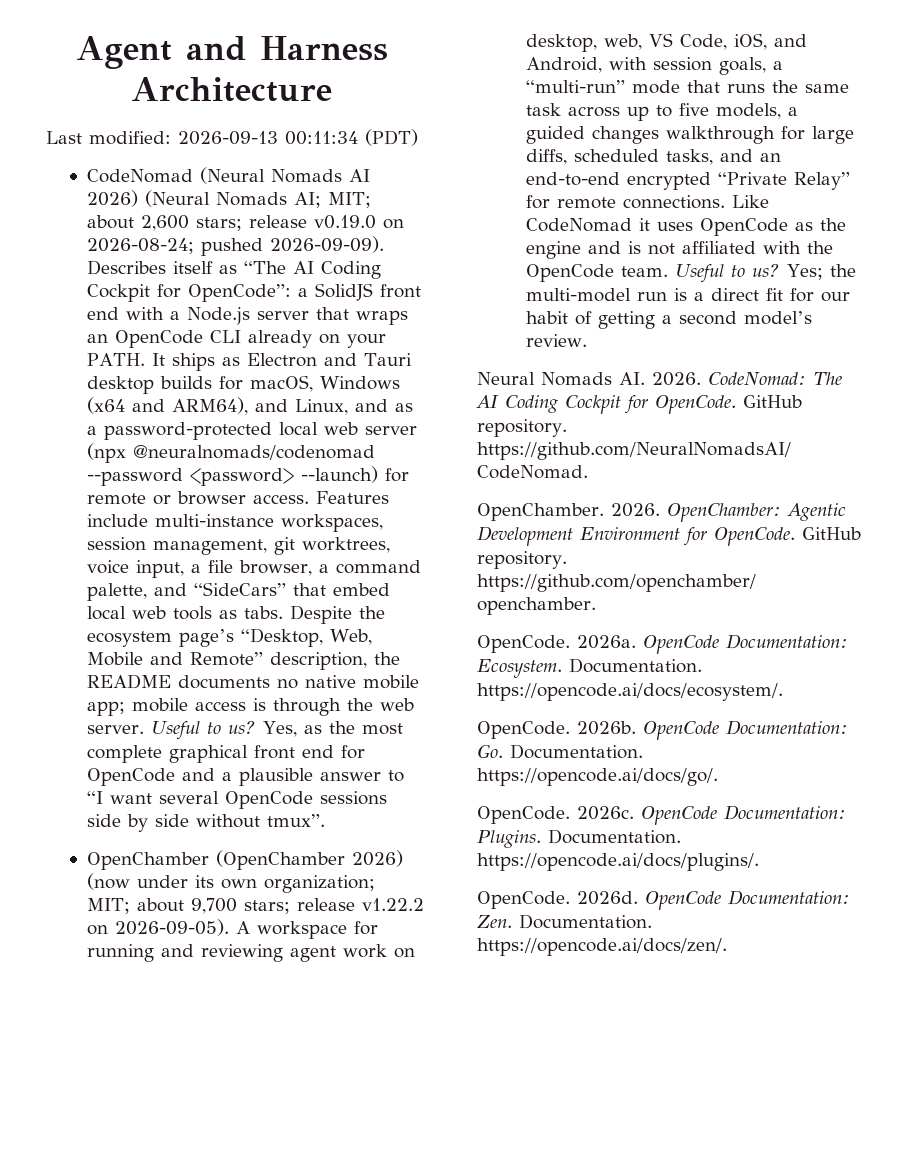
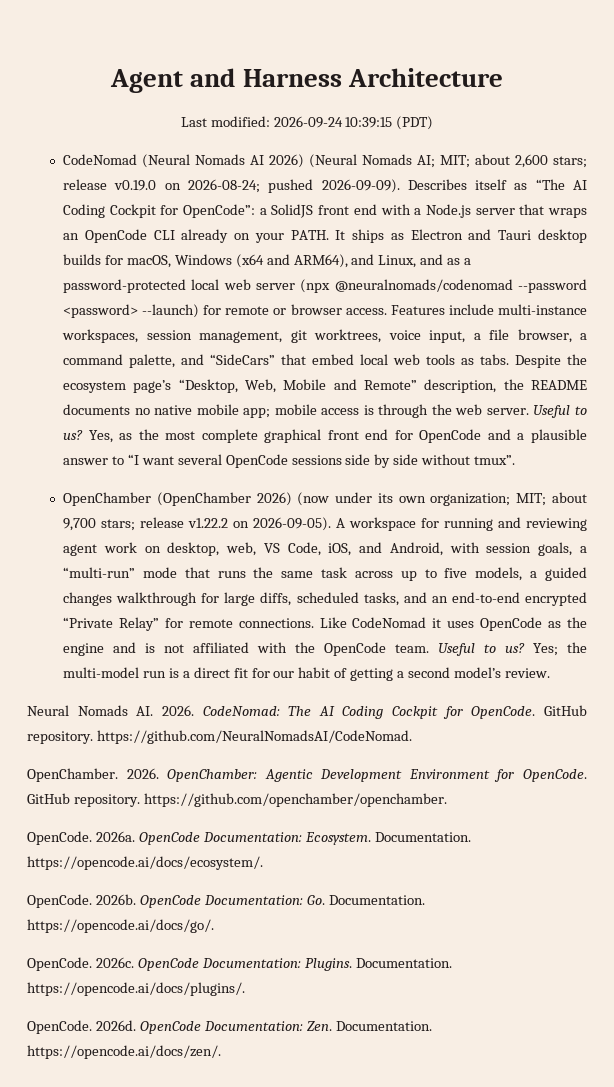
- Last modified: 2026-09-13 00:11:34 (PDT)
+ Last modified: 2026-09-24 10:39:15 (PDT)

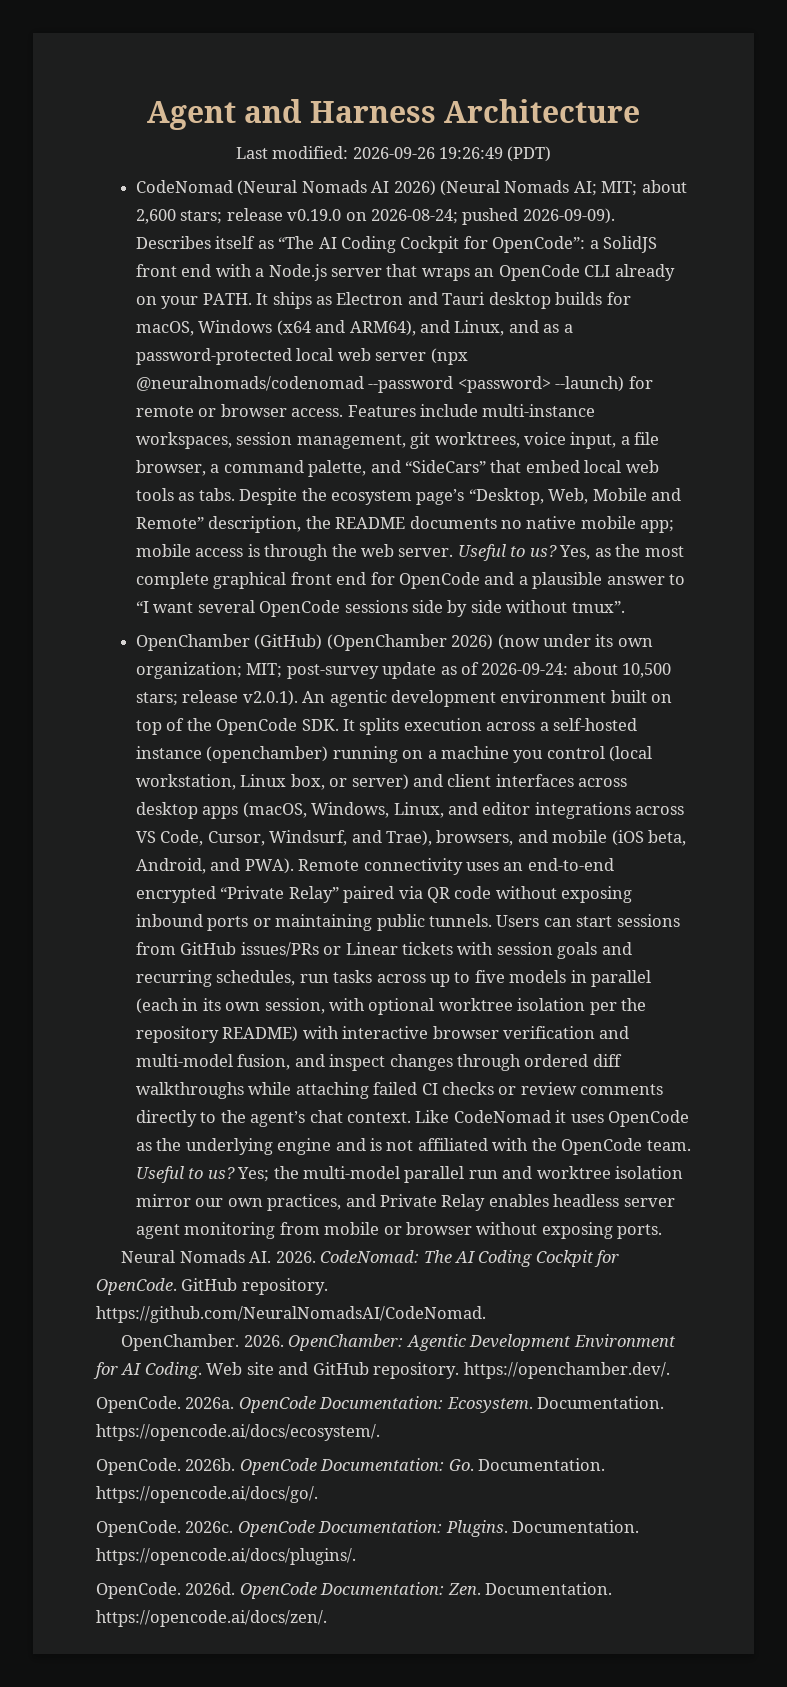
- Last modified: 2026-09-24 10:39:15 (PDT)
+ Last modified: 2026-09-26 19:26:49 (PDT)
- OpenChamber (OpenChamber 2026) (now under its own organization; MIT; about 9,700 stars; release v1.22.2 on 2026-09-05). A workspace for running and reviewing agent work on desktop, web, VS Code, iOS, and Android, with session goals, a “multi-run” mode that runs the same task across up to five models, a guided changes walkthrough for large diffs, scheduled tasks, and an end-to-end encrypted “Private Relay” for remote connections.
+ OpenChamber (GitHub) (OpenChamber 2026) (now under its own organization; MIT; post-survey update as of 2026-09-24: about 10,500 stars; release v2.0.1). An agentic development environment built on top of the OpenCode SDK. It splits execution across a self-hosted instance (openchamber) running on a machine you control (local workstation, Linux box, or server) and client interfaces across desktop apps (macOS, Windows, Linux, and editor integrations across VS Code, Cursor, Windsurf, and Trae), browsers, and mobile (iOS beta, Android, and PWA). Remote connectivity uses an end-to-end encrypted “Private Relay” paired via QR code without exposing inbound ports or maintaining public tunnels. Users can start sessions from GitHub issues/PRs or Linear tickets with session goals and recurring schedules, run tasks across up to five models in parallel (each in its own session, with optional worktree isolation per the repository README) with interactive browser verification and multi-model fusion, and inspect changes through ordered diff walkthroughs while attaching failed CI checks or review comments directly to the agent’s chat context.
- Like CodeNomad it uses OpenCode as the engine and is not affiliated with the OpenCode team.
+ Like CodeNomad it uses OpenCode as the underlying engine and is not affiliated with the OpenCode team.
- Yes; the multi-model run is a direct fit for our habit of getting a second model’s review.
+ Yes; the multi-model parallel run and worktree isolation mirror our own practices, and Private Relay enables headless server agent monitoring from mobile or browser without exposing ports.
- OpenChamber: Agentic Development Environment for OpenCode. GitHub repository. https://github.com/openchamber/openchamber.
+ OpenChamber: Agentic Development Environment for AI Coding. Web site and GitHub repository. https://openchamber.dev/.

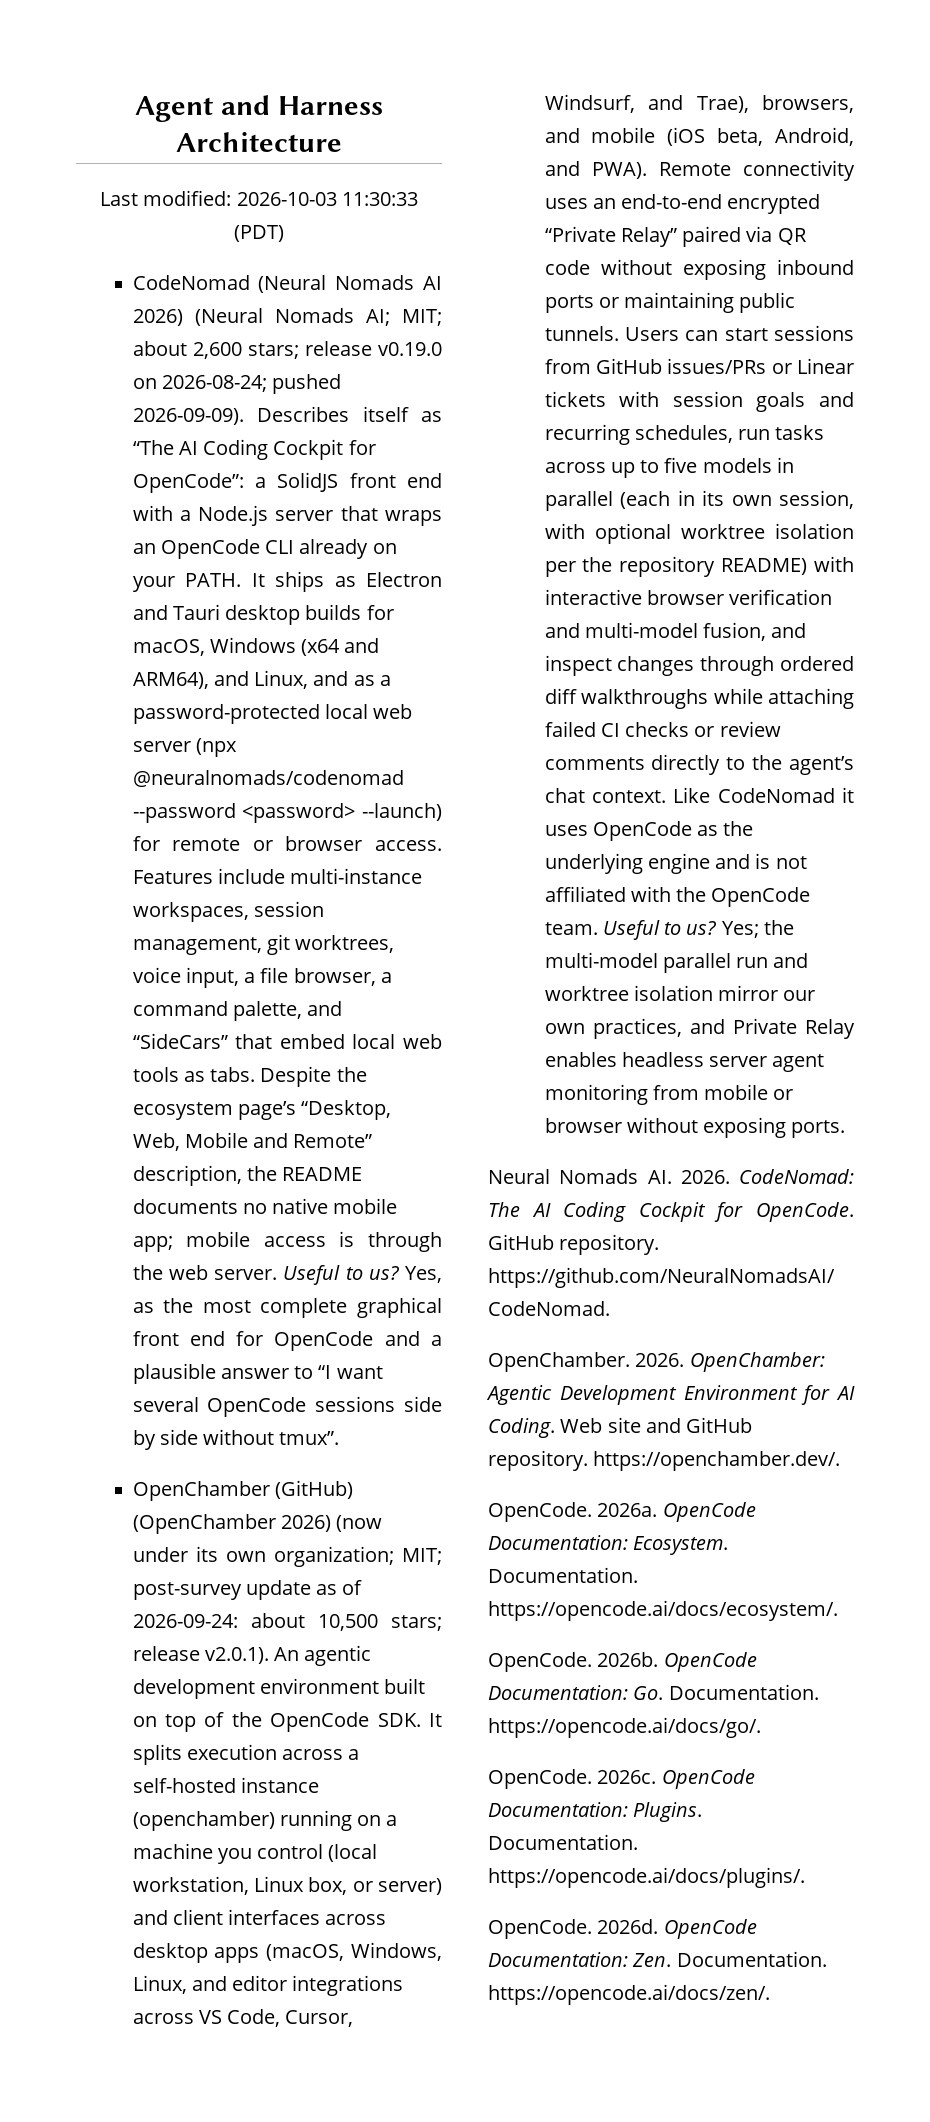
- Last modified: 2026-09-26 19:26:49 (PDT)
+ Last modified: 2026-10-03 11:30:33 (PDT)

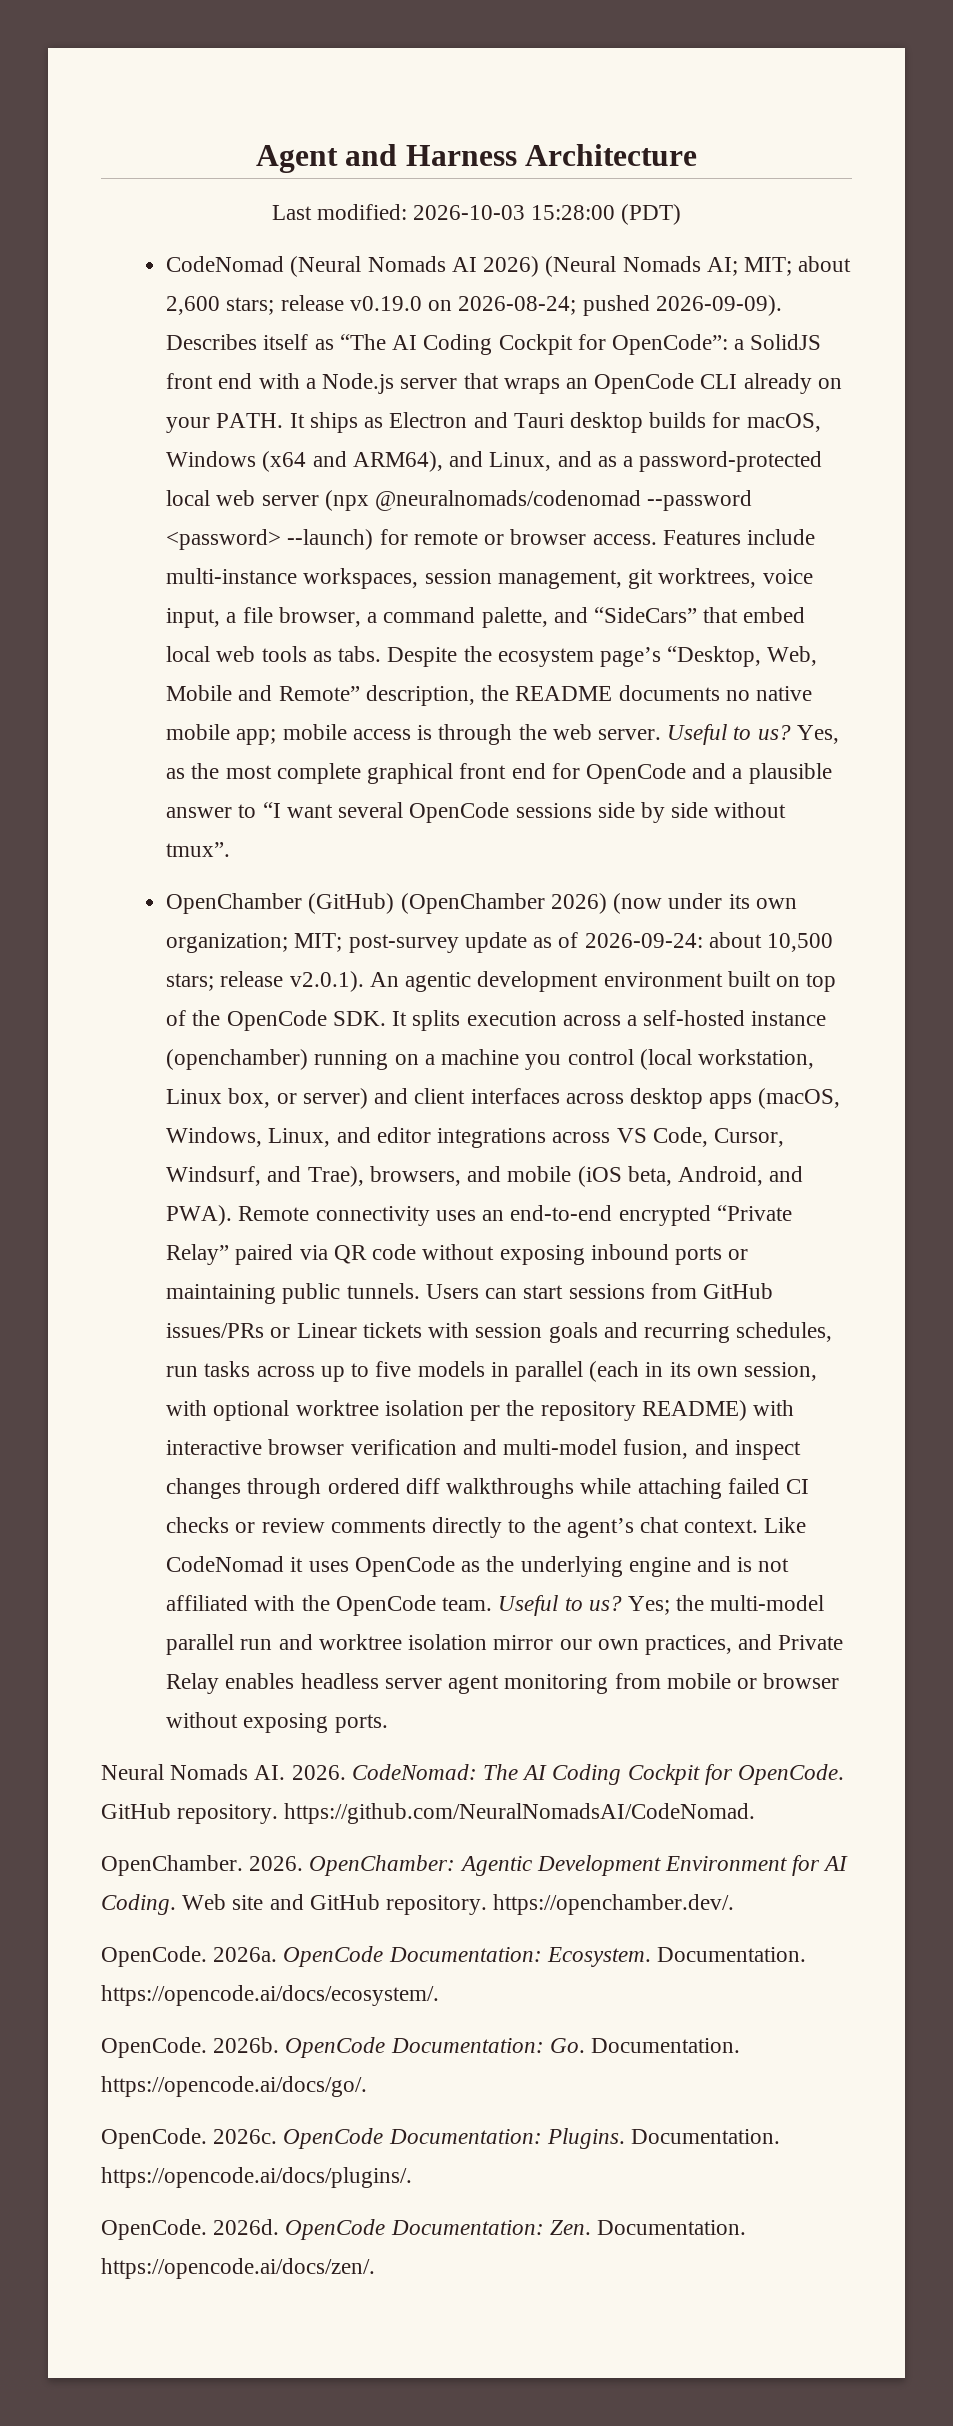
- Last modified: 2026-10-03 11:30:33 (PDT)
+ Last modified: 2026-10-03 15:28:00 (PDT)

